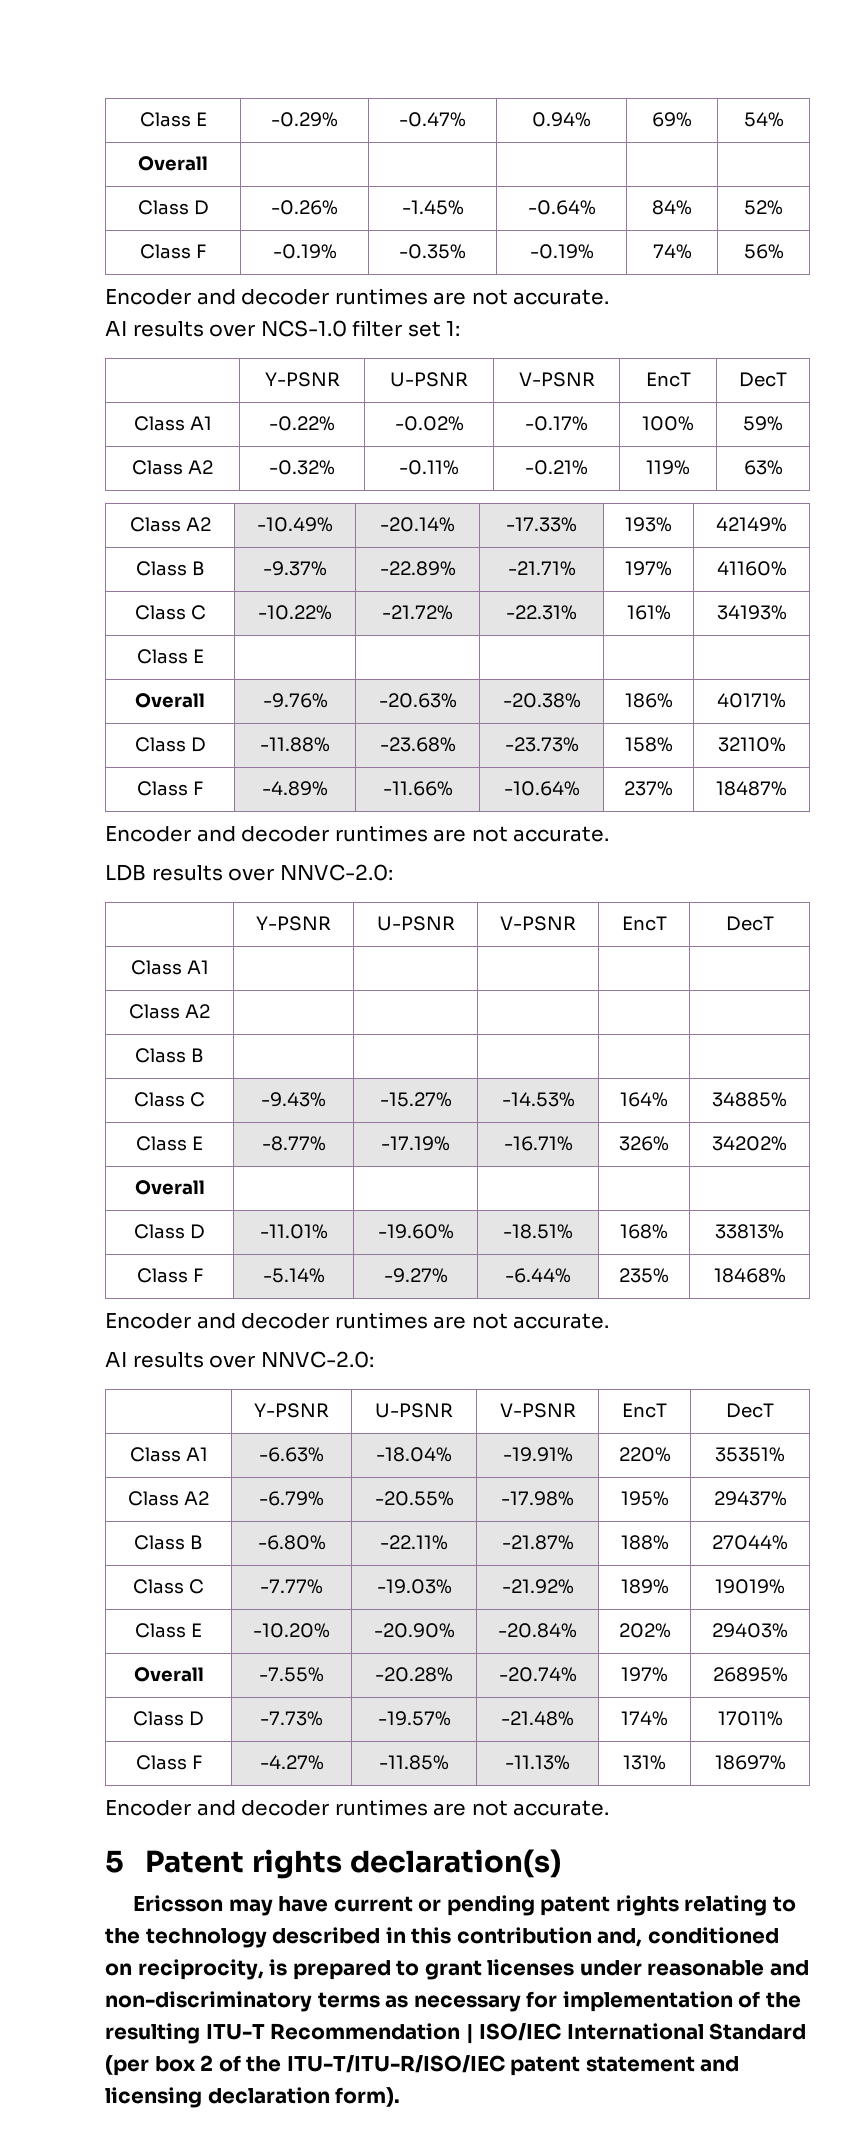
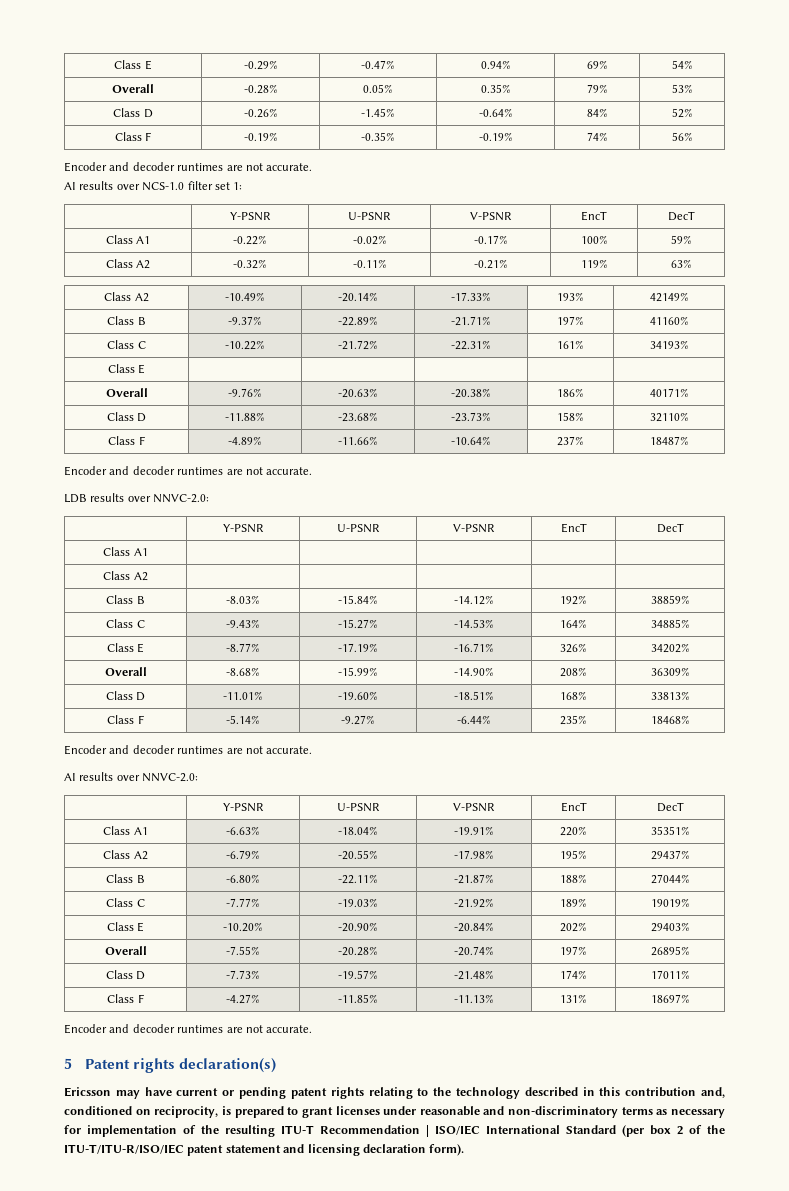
  Class E | -0.29% | -0.47% | 0.94% | 69% | 54%
- Overall | | | | |
+ Overall | -0.28% | 0.05% | 0.35% | 79% | 53%
- Class B | | | | |
+ Class B | -8.03% | -15.84% | -14.12% | 192% | 38859%
  Class E | -8.77% | -17.19% | -16.71% | 326% | 34202%
- Overall | | | | |
+ Overall | -8.68% | -15.99% | -14.90% | 208% | 36309%

